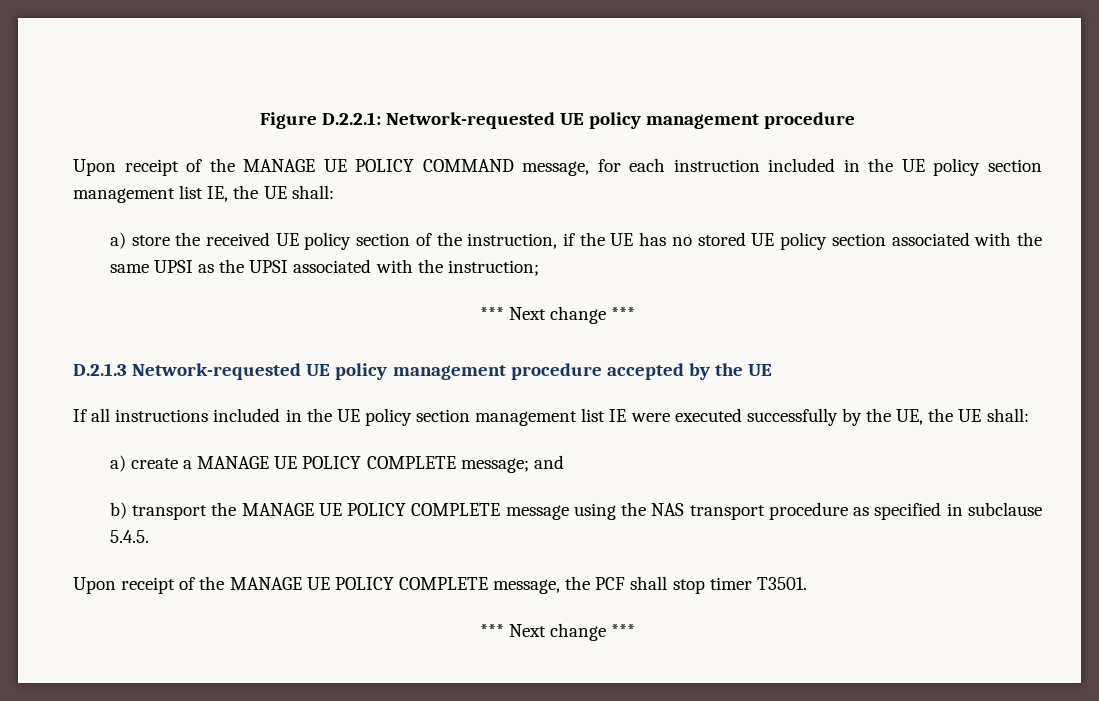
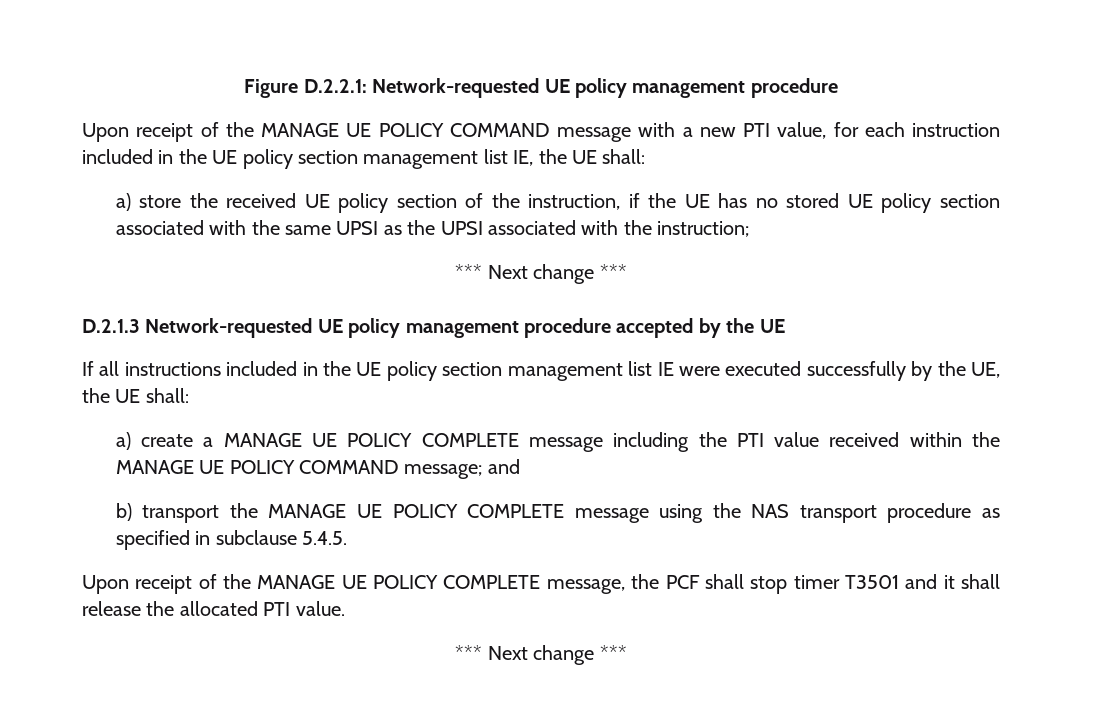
- Upon receipt of the MANAGE UE POLICY COMMAND message, for each instruction included in the UE policy section management list IE, the UE shall:
+ Upon receipt of the MANAGE UE POLICY COMMAND message with a new PTI value, for each instruction included in the UE policy section management list IE, the UE shall:
- a) create a MANAGE UE POLICY COMPLETE message; and
+ a) create a MANAGE UE POLICY COMPLETE message including the PTI value received within the MANAGE UE POLICY COMMAND message; and
- Upon receipt of the MANAGE UE POLICY COMPLETE message, the PCF shall stop timer T3501.
+ Upon receipt of the MANAGE UE POLICY COMPLETE message, the PCF shall stop timer T3501 and it shall release the allocated PTI value.

